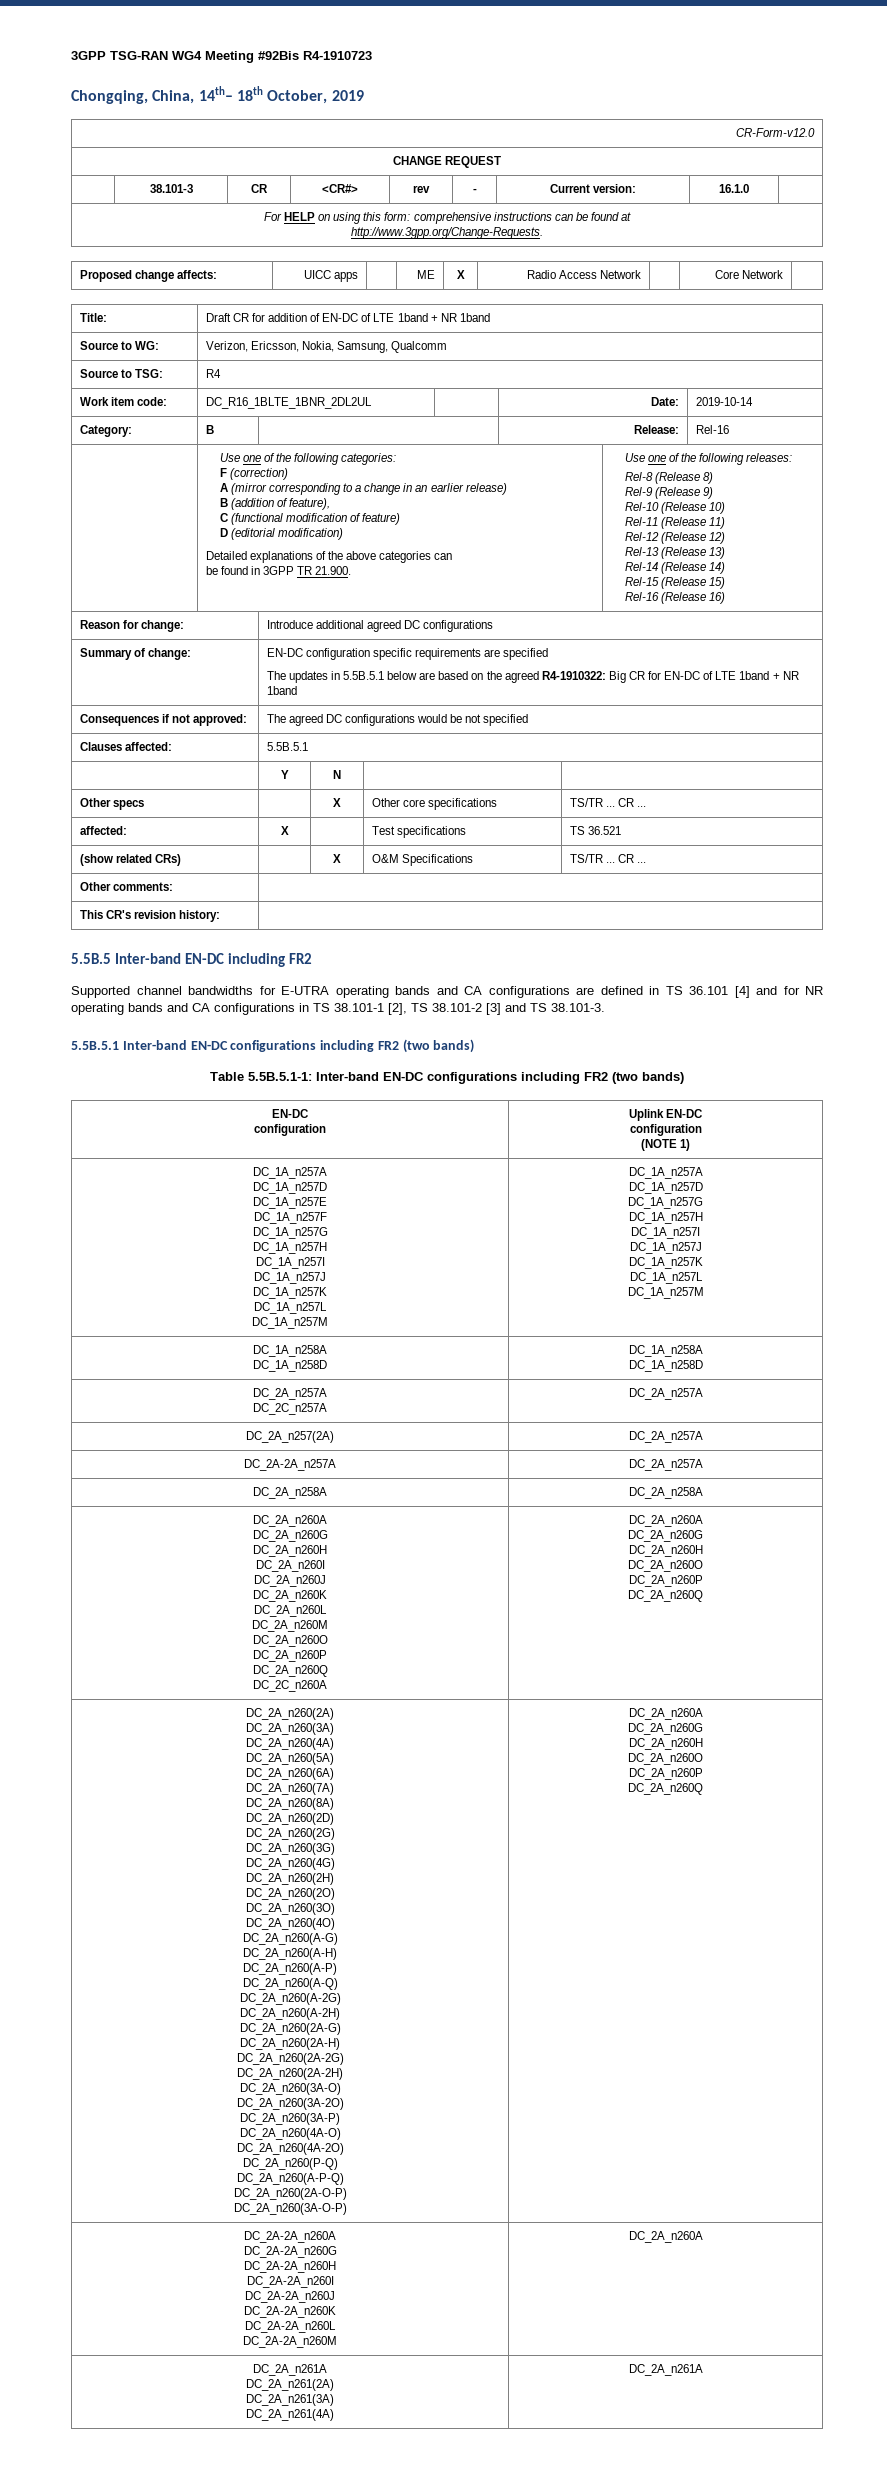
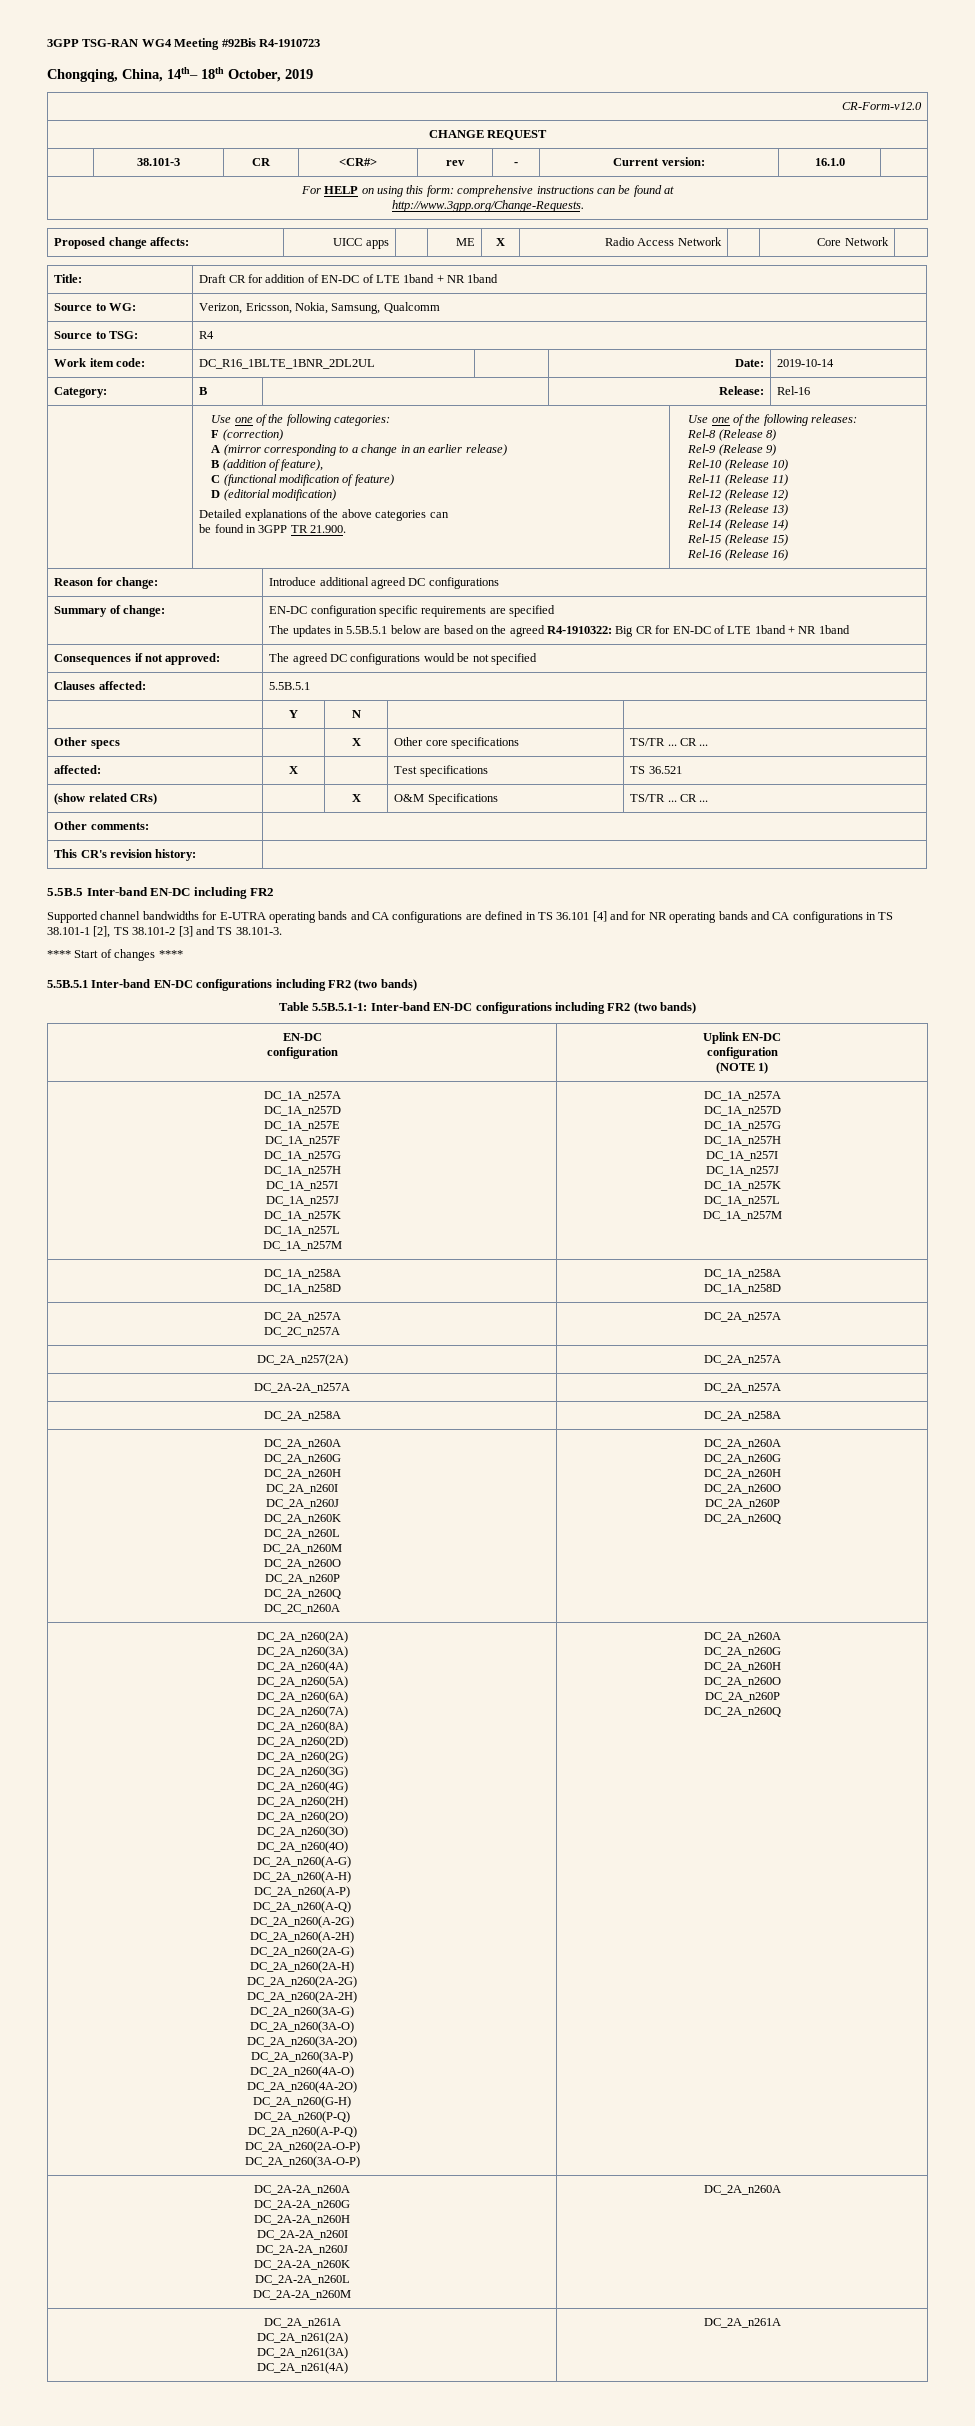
+ **** Start of changes ****
+ DC_2A_n260(3A-G)
+ DC_2A_n260(G-H)

